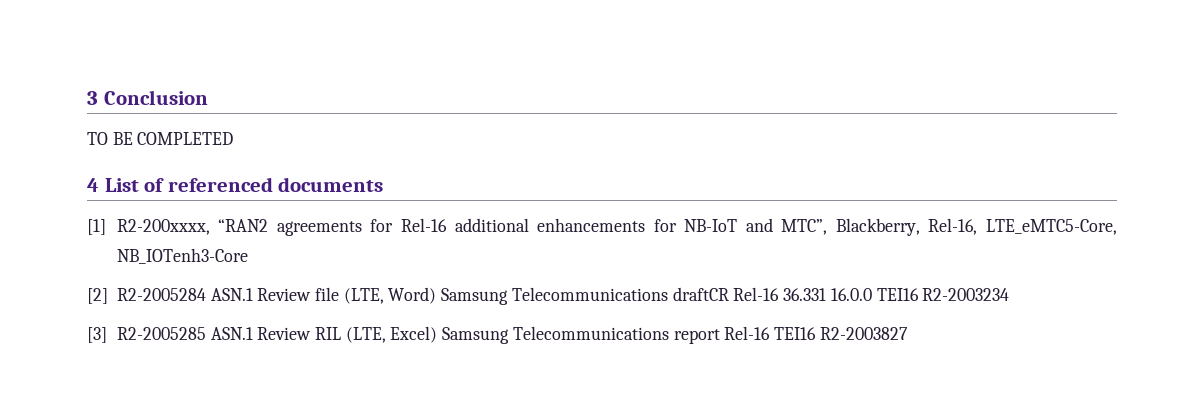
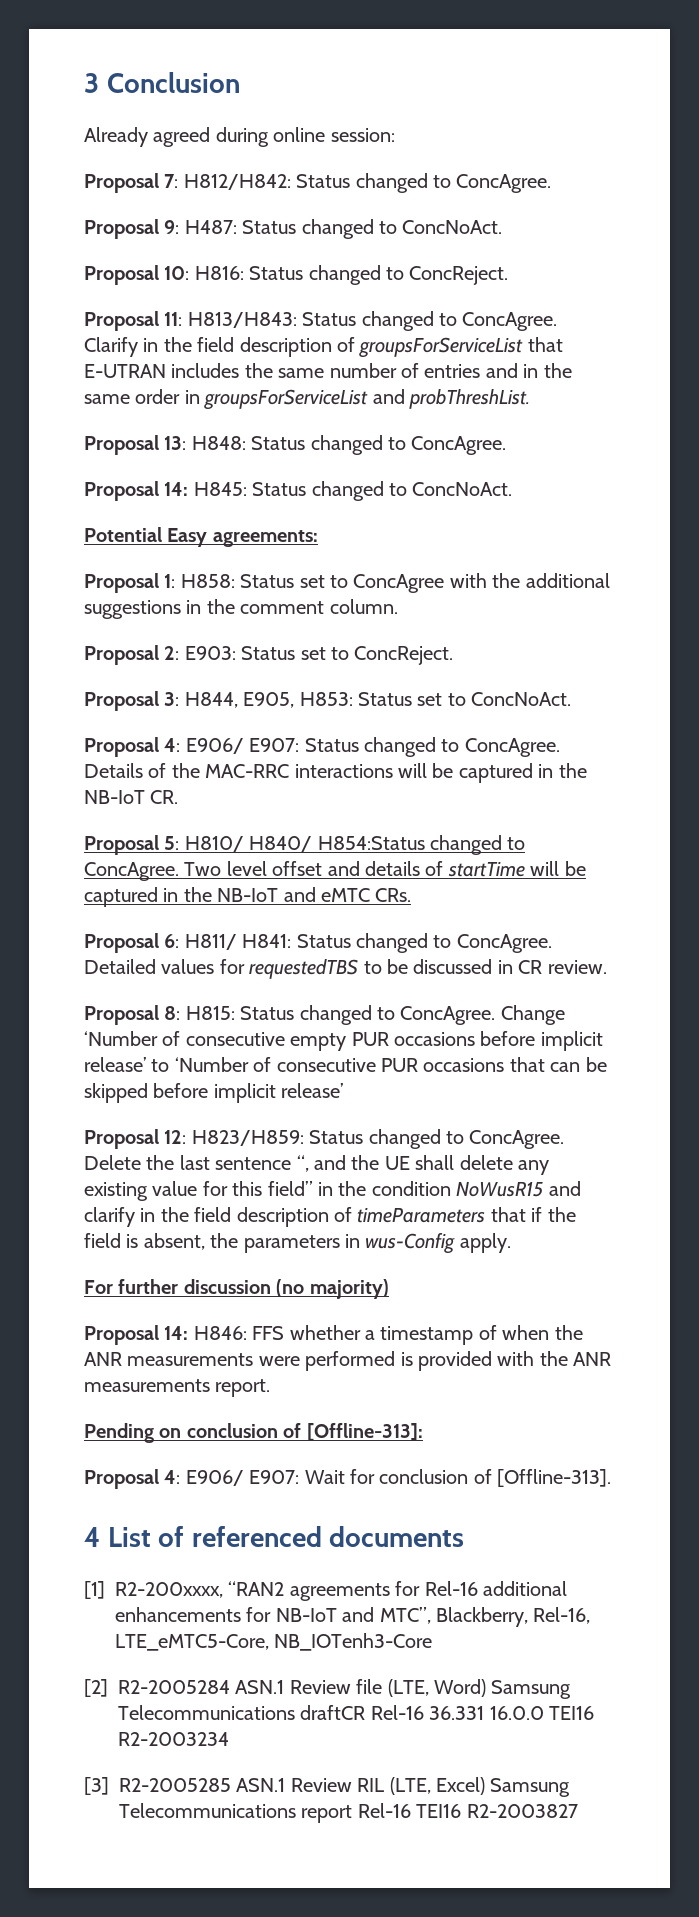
- TO BE COMPLETED
+ Already agreed during online session:
+ Proposal 7: H812/H842: Status changed to ConcAgree.
+ Proposal 9: H487: Status changed to ConcNoAct.
+ Proposal 10: H816: Status changed to ConcReject.
+ Proposal 11: H813/H843: Status changed to ConcAgree. Clarify in the field description of groupsForServiceList that E-UTRAN includes the same number of entries and in the same order in groupsForServiceList and probThreshList.
+ Proposal 13: H848: Status changed to ConcAgree.
+ Proposal 14: H845: Status changed to ConcNoAct.
+ Potential Easy agreements:
+ Proposal 1: H858: Status set to ConcAgree with the additional suggestions in the comment column.
+ Proposal 2: E903: Status set to ConcReject.
+ Proposal 3: H844, E905, H853: Status set to ConcNoAct.
+ Proposal 4: E906/ E907: Status changed to ConcAgree. Details of the MAC-RRC interactions will be captured in the NB-IoT CR.
+ Proposal 5: H810/ H840/ H854:Status changed to ConcAgree. Two level offset and details of startTime will be captured in the NB-IoT and eMTC CRs.
+ Proposal 6: H811/ H841: Status changed to ConcAgree. Detailed values for requestedTBS to be discussed in CR review.
+ Proposal 8: H815: Status changed to ConcAgree. Change ‘Number of consecutive empty PUR occasions before implicit release’ to ‘Number of consecutive PUR occasions that can be skipped before implicit release’
+ Proposal 12: H823/H859: Status changed to ConcAgree. Delete the last sentence “, and the UE shall delete any existing value for this field” in the condition NoWusR15 and clarify in the field description of timeParameters that if the field is absent, the parameters in wus-Config apply.
+ For further discussion (no majority)
+ Proposal 14: H846: FFS whether a timestamp of when the ANR measurements were performed is provided with the ANR measurements report.
+ Pending on conclusion of [Offline-313]:
+ Proposal 4: E906/ E907: Wait for conclusion of [Offline-313].

